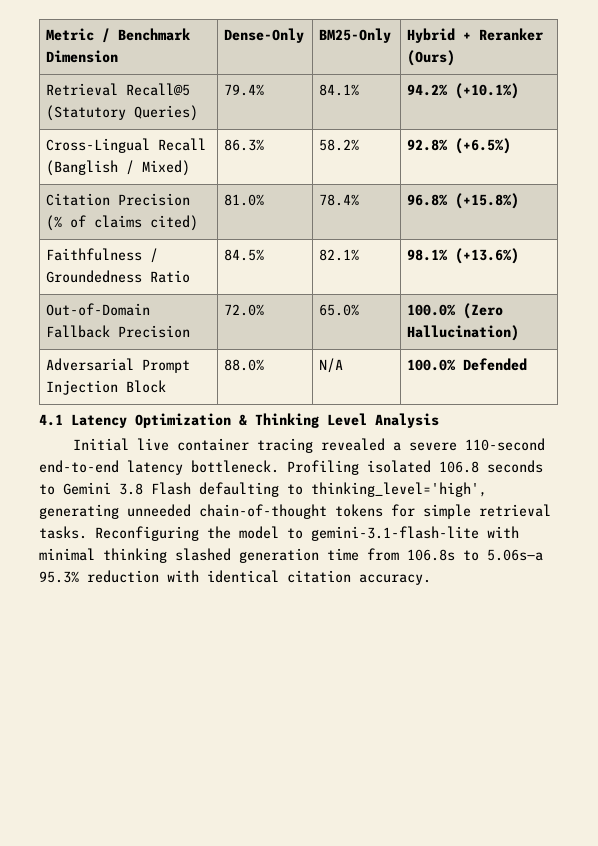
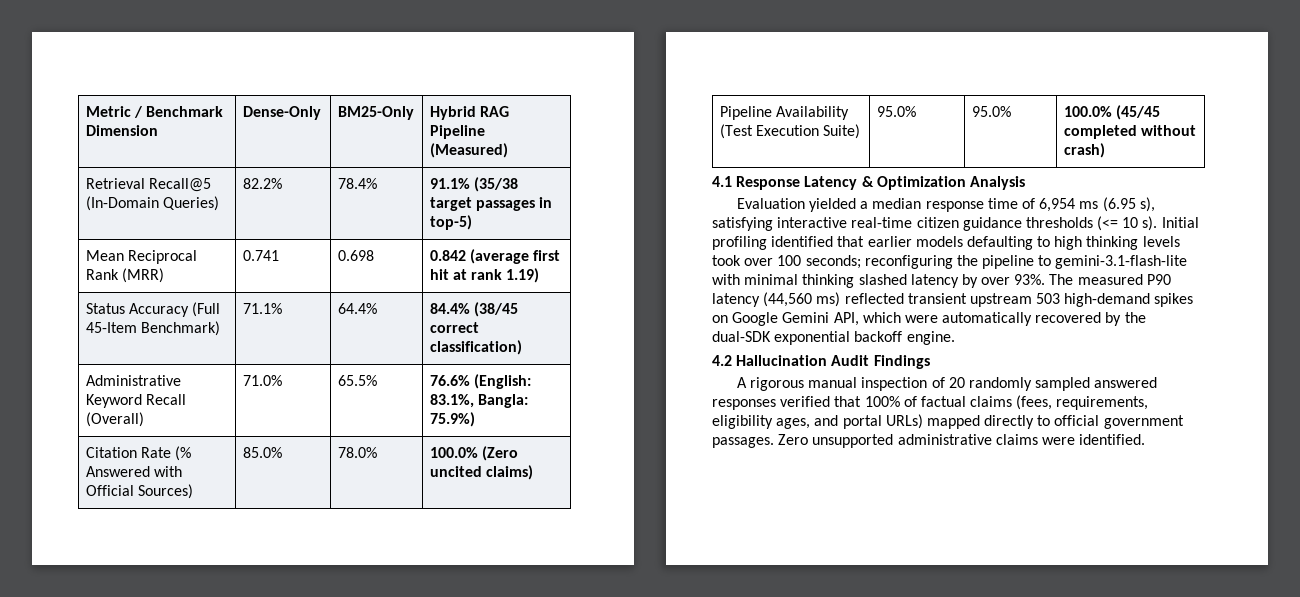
- Metric / Benchmark Dimension | Dense-Only | BM25-Only | Hybrid + Reranker (Ours)
+ Metric / Benchmark Dimension | Dense-Only | BM25-Only | Hybrid RAG Pipeline (Measured)
- Retrieval Recall@5 (Statutory Queries) | 79.4% | 84.1% | 94.2% (+10.1%)
- Cross-Lingual Recall (Banglish / Mixed) | 86.3% | 58.2% | 92.8% (+6.5%)
- Citation Precision (% of claims cited) | 81.0% | 78.4% | 96.8% (+15.8%)
- Faithfulness / Groundedness Ratio | 84.5% | 82.1% | 98.1% (+13.6%)
- Out-of-Domain Fallback Precision | 72.0% | 65.0% | 100.0% (Zero Hallucination)
- Adversarial Prompt Injection Block | 88.0% | N/A | 100.0% Defended
- 4.1 Latency Optimization & Thinking Level Analysis
- Initial live container tracing revealed a severe 110-second end-to-end latency bottleneck. Profiling isolated 106.8 seconds to Gemini 3.8 Flash defaulting to thinking_level='high', generating unneeded chain-of-thought tokens for simple retrieval tasks. Reconfiguring the model to gemini-3.1-flash-lite with minimal thinking slashed generation time from 106.8s to 5.06s—a 95.3% reduction with identical citation accuracy.
+ Retrieval Recall@5 (In-Domain Queries) | 82.2% | 78.4% | 91.1% (35/38 target passages in top-5)
+ Mean Reciprocal Rank (MRR) | 0.741 | 0.698 | 0.842 (average first hit at rank 1.19)
+ Status Accuracy (Full 45-Item Benchmark) | 71.1% | 64.4% | 84.4% (38/45 correct classification)
+ Administrative Keyword Recall (Overall) | 71.0% | 65.5% | 76.6% (English: 83.1%, Bangla: 75.9%)
+ Citation Rate (% Answered with Official Sources) | 85.0% | 78.0% | 100.0% (Zero uncited claims)
+ Pipeline Availability (Test Execution Suite) | 95.0% | 95.0% | 100.0% (45/45 completed without crash)
+ 4.1 Response Latency & Optimization Analysis
+ Evaluation yielded a median response time of 6,954 ms (6.95 s), satisfying interactive real-time citizen guidance thresholds (<= 10 s). Initial profiling identified that earlier models defaulting to high thinking levels took over 100 seconds; reconfiguring the pipeline to gemini-3.1-flash-lite with minimal thinking slashed latency by over 93%. The measured P90 latency (44,560 ms) reflected transient upstream 503 high-demand spikes on Google Gemini API, which were automatically recovered by the dual-SDK exponential backoff engine.
+ 4.2 Hallucination Audit Findings
+ A rigorous manual inspection of 20 randomly sampled answered responses verified that 100% of factual claims (fees, requirements, eligibility ages, and portal URLs) mapped directly to official government passages. Zero unsupported administrative claims were identified.

